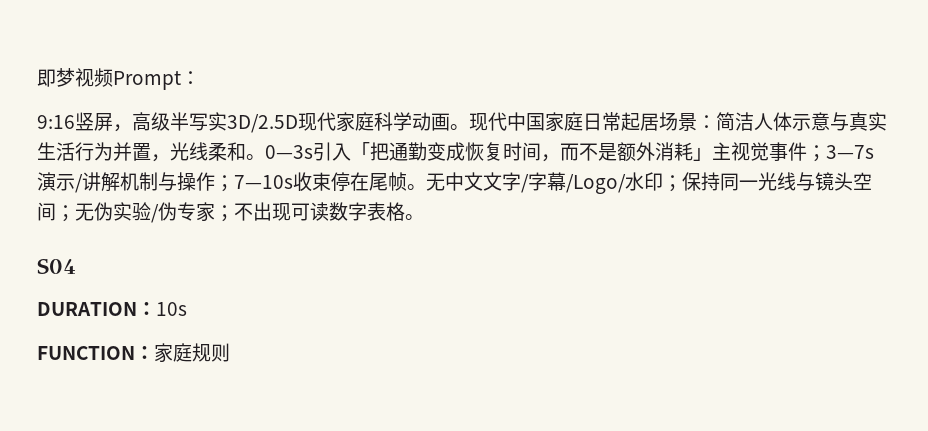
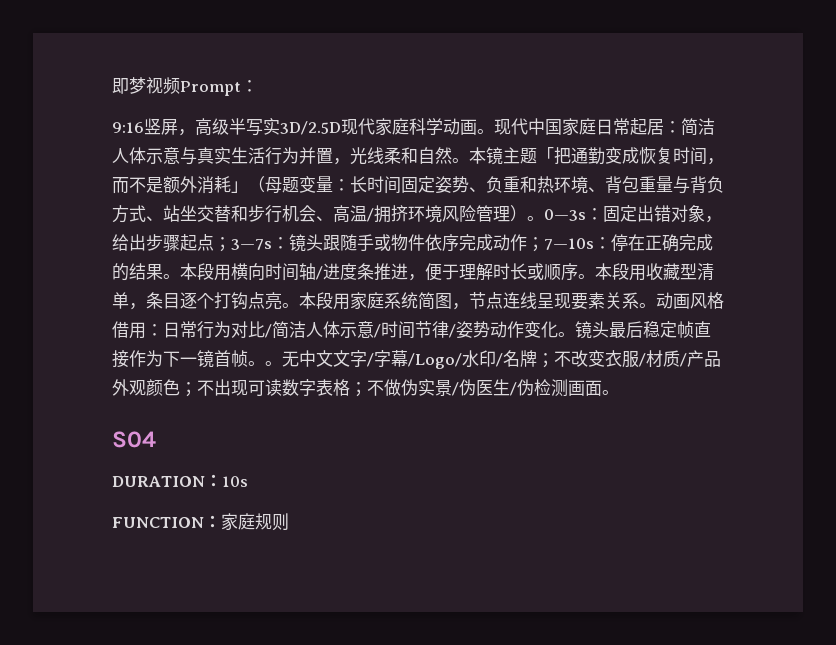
- 现代中国家庭日常起居场景：简洁人体示意与真实生活行为并置，光线柔和。0—3s引入「把通勤变成恢复时间，而不是额外消耗」主视觉事件；3—7s演示/讲解机制与操作；7—10s收束停在尾帧。
+ 现代中国家庭日常起居：简洁人体示意与真实生活行为并置，光线柔和自然。本镜主题「把通勤变成恢复时间，而不是额外消耗」（母题变量：长时间固定姿势、负重和热环境、背包重量与背负方式、站坐交替和步行机会、高温/拥挤环境风险管理）。0—3s：固定出错对象，给出步骤起点；3—7s：镜头跟随手或物件依序完成动作；7—10s：停在正确完成的结果。本段用横向时间轴/进度条推进，便于理解时长或顺序。本段用收藏型清单，条目逐个打钩点亮。本段用家庭系统简图，节点连线呈现要素关系。动画风格借用：日常行为对比/简洁人体示意/时间节律/姿势动作变化。镜头最后稳定帧直接作为下一镜首帧。。
- 无中文文字/字幕/Logo/水印；保持同一光线与镜头空间；无伪实验/伪专家；不出现可读数字表格。
+ 无中文文字/字幕/Logo/水印/名牌；不改变衣服/材质/产品外观颜色；不出现可读数字表格；不做伪实景/伪医生/伪检测画面。

